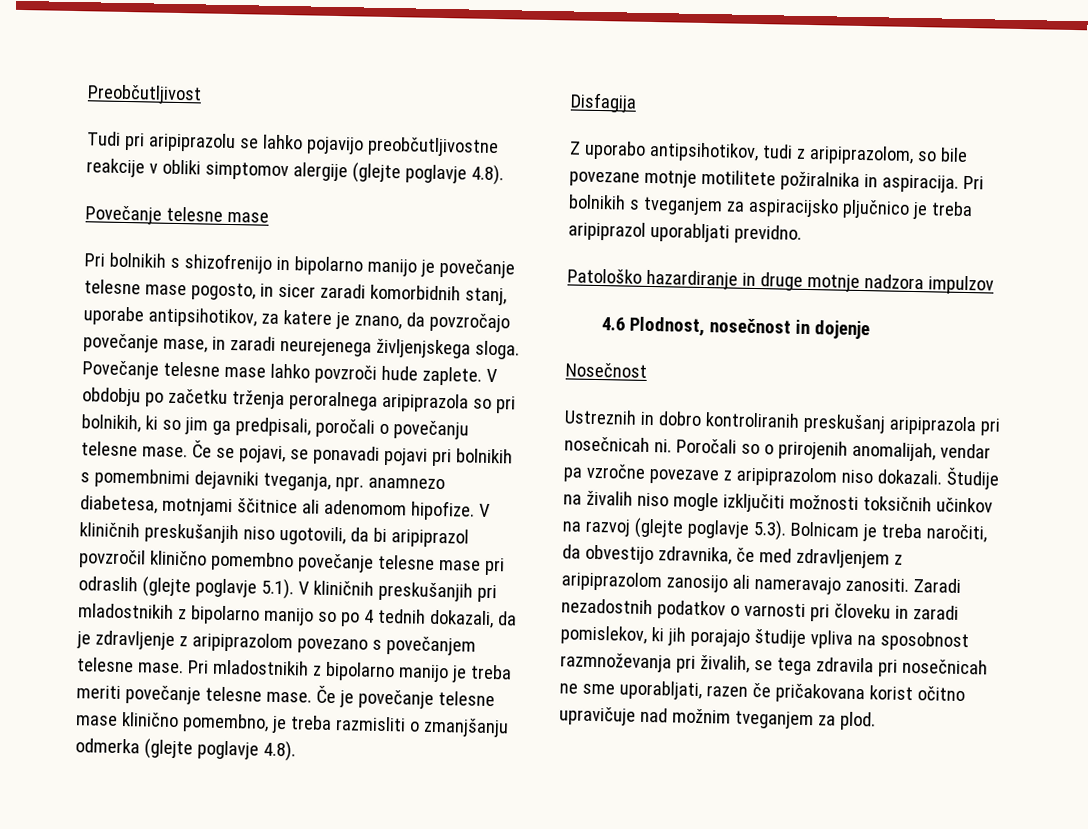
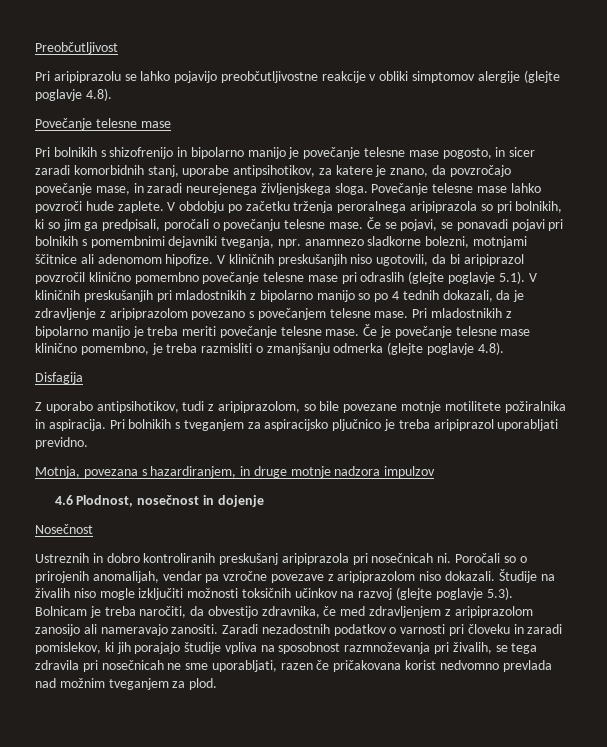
- Tudi pri aripiprazolu se lahko pojavijo preobčutljivostne reakcije v obliki simptomov alergije (glejte poglavje 4.8).
+ Pri aripiprazolu se lahko pojavijo preobčutljivostne reakcije v obliki simptomov alergije (glejte poglavje 4.8).
- Če se pojavi, se ponavadi pojavi pri bolnikih s pomembnimi dejavniki tveganja, npr. anamnezo diabetesa, motnjami ščitnice ali adenomom hipofize.
+ Če se pojavi, se ponavadi pojavi pri bolnikih s pomembnimi dejavniki tveganja, npr. anamnezo sladkorne bolezni, motnjami ščitnice ali adenomom hipofize.
- Patološko hazardiranje in druge motnje nadzora impulzov
+ Motnja, povezana s hazardiranjem, in druge motnje nadzora impulzov
- Zaradi nezadostnih podatkov o varnosti pri človeku in zaradi pomislekov, ki jih porajajo študije vpliva na sposobnost razmnoževanja pri živalih, se tega zdravila pri nosečnicah ne sme uporabljati, razen če pričakovana korist očitno upravičuje nad možnim tveganjem za plod.
+ Zaradi nezadostnih podatkov o varnosti pri človeku in zaradi pomislekov, ki jih porajajo študije vpliva na sposobnost razmnoževanja pri živalih, se tega zdravila pri nosečnicah ne sme uporabljati, razen če pričakovana korist nedvomno prevlada nad možnim tveganjem za plod.

